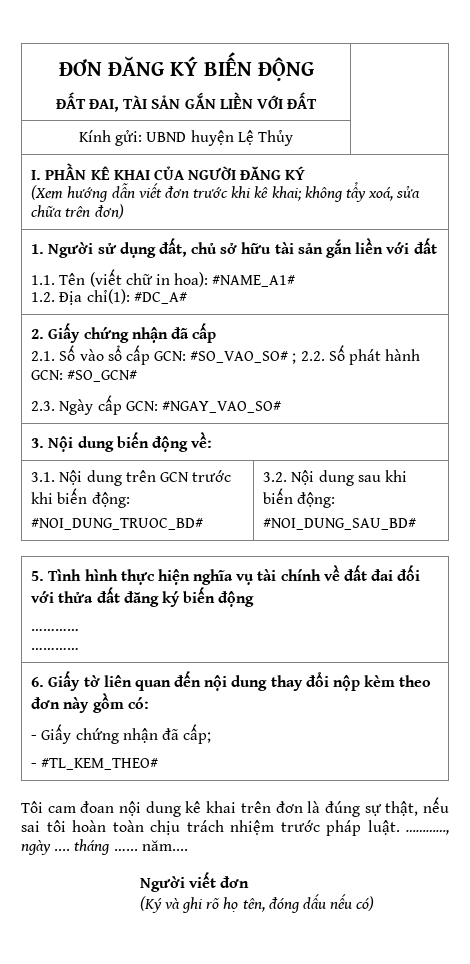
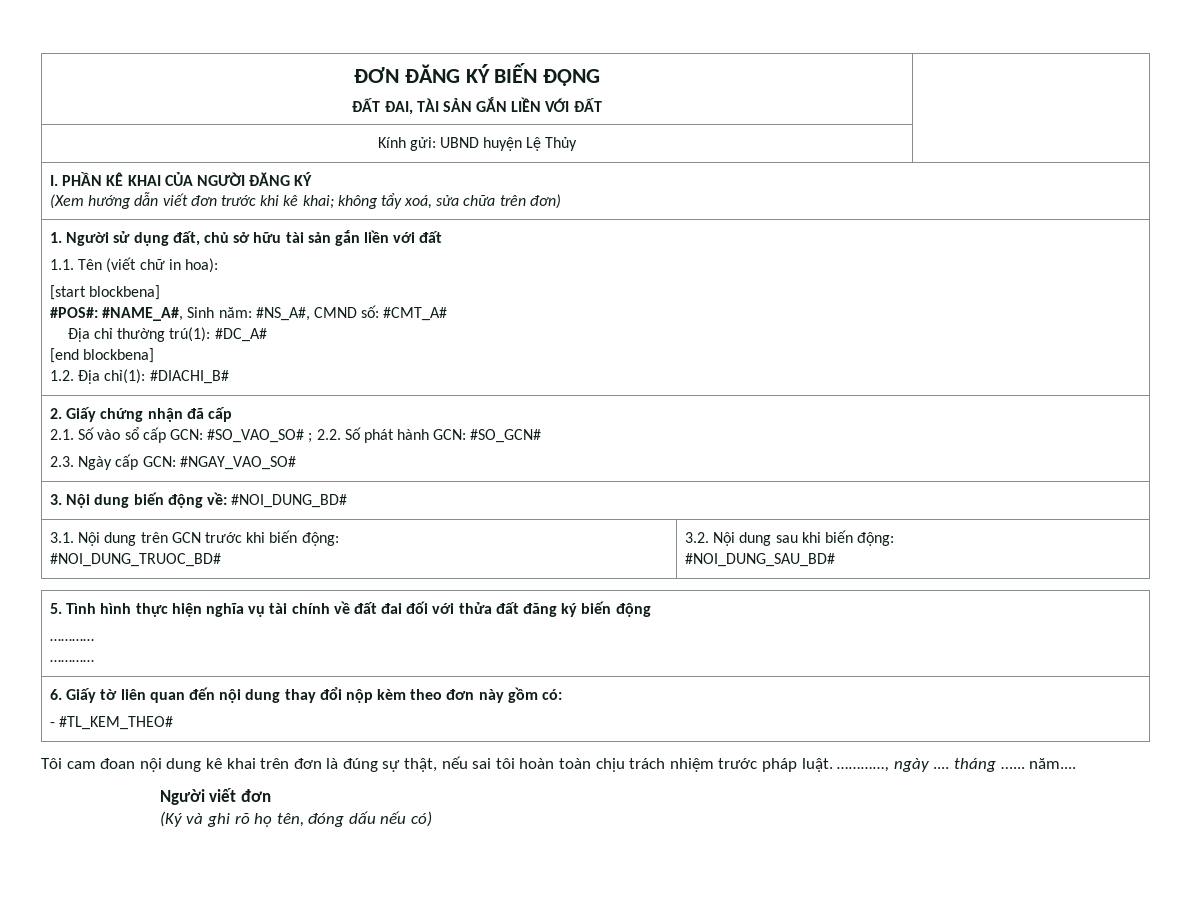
- 1.1. Tên (viết chữ in hoa): #NAME_A1#
+ 1.1. Tên (viết chữ in hoa):
+ [start blockbena]
+ #POS#: #NAME_A#, Sinh năm: #NS_A#, CMND số: #CMT_A#
+ Địa chỉ thường trú(1): #DC_A#
+ [end blockbena]
- 1.2. Địa chỉ(1): #DC_A#
+ 1.2. Địa chỉ(1): #DIACHI_B#
- 3. Nội dung biến động về:
+ 3. Nội dung biến động về: #NOI_DUNG_BD#
  6. Giấy tờ liên quan đến nội dung thay đổi nộp kèm theo đơn này gồm có:
- - Giấy chứng nhận đã cấp;

